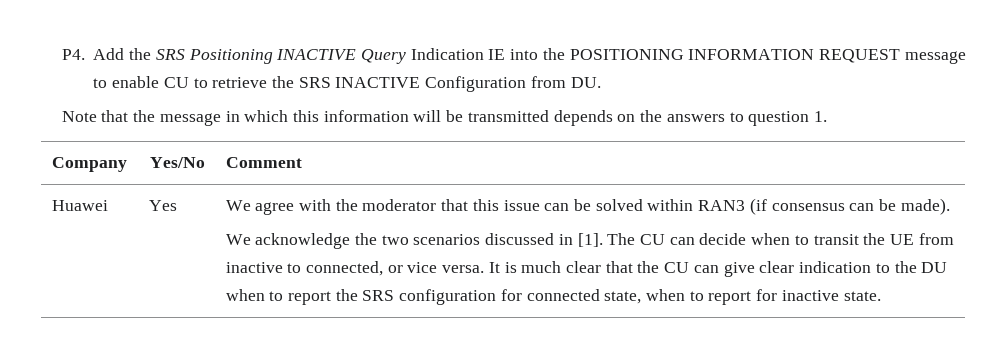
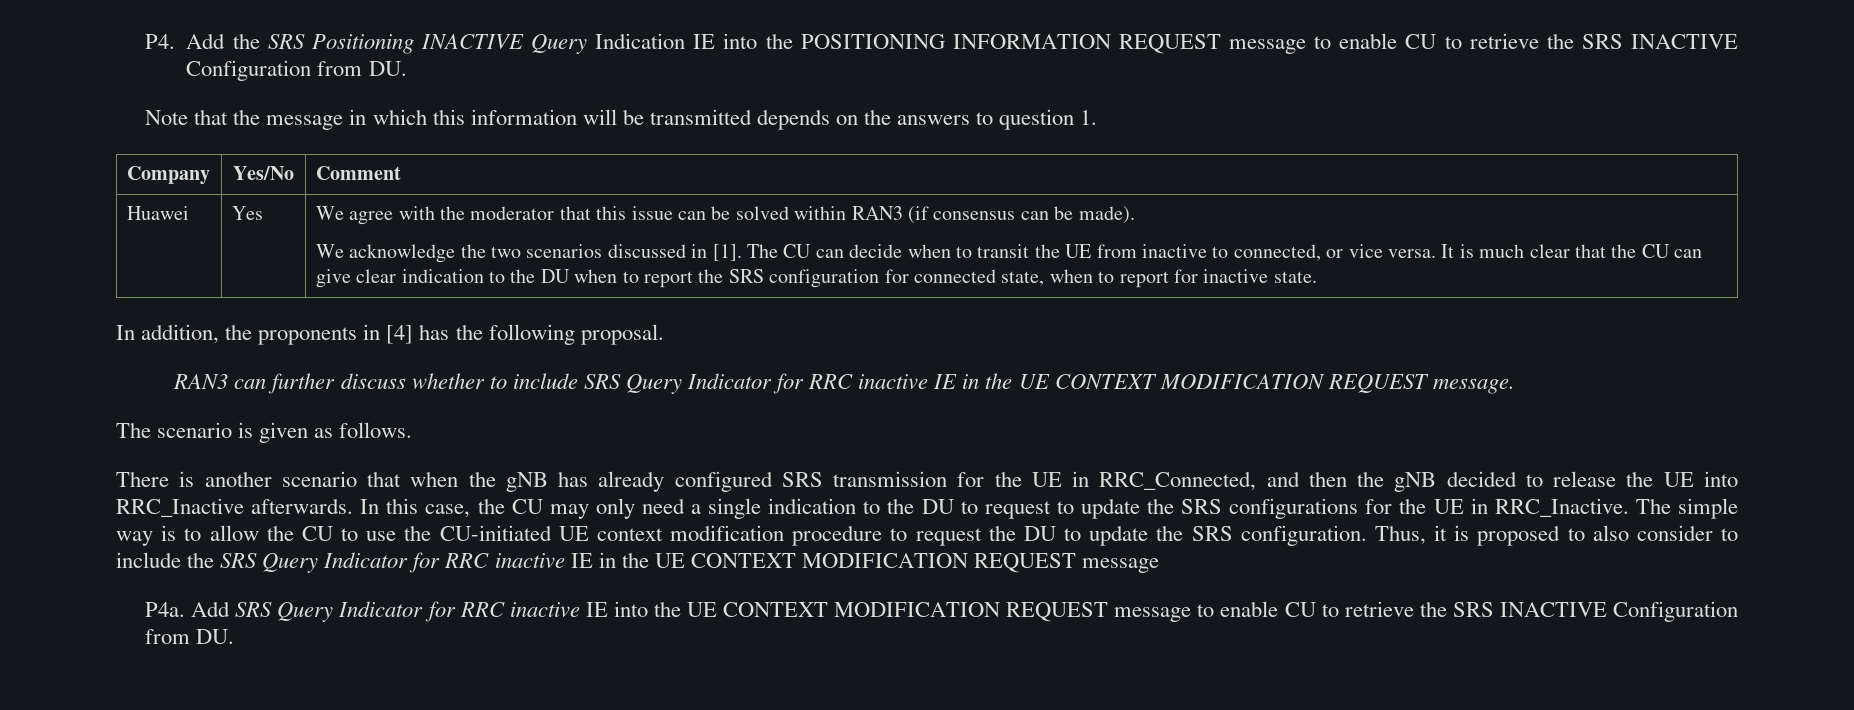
+ In addition, the proponents in [4] has the following proposal.
+ RAN3 can further discuss whether to include SRS Query Indicator for RRC inactive IE in the UE CONTEXT MODIFICATION REQUEST message.
+ The scenario is given as follows.
+ There is another scenario that when the gNB has already configured SRS transmission for the UE in RRC_Connected, and then the gNB decided to release the UE into RRC_Inactive afterwards. In this case, the CU may only need a single indication to the DU to request to update the SRS configurations for the UE in RRC_Inactive. The simple way is to allow the CU to use the CU-initiated UE context modification procedure to request the DU to update the SRS configuration. Thus, it is proposed to also consider to include the SRS Query Indicator for RRC inactive IE in the UE CONTEXT MODIFICATION REQUEST message
+ P4a. Add SRS Query Indicator for RRC inactive IE into the UE CONTEXT MODIFICATION REQUEST message to enable CU to retrieve the SRS INACTIVE Configuration from DU.

